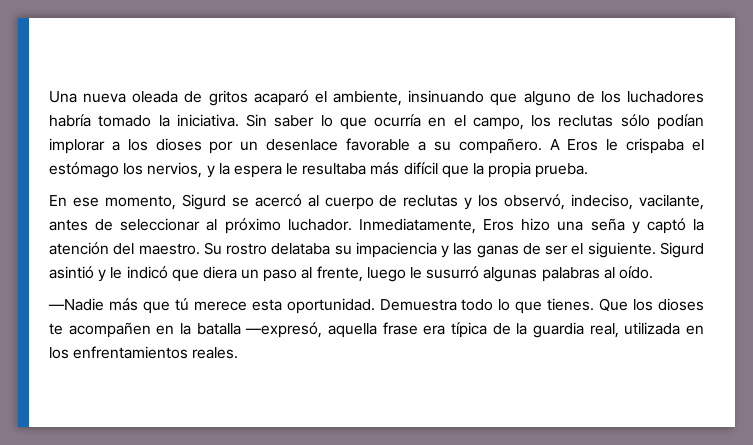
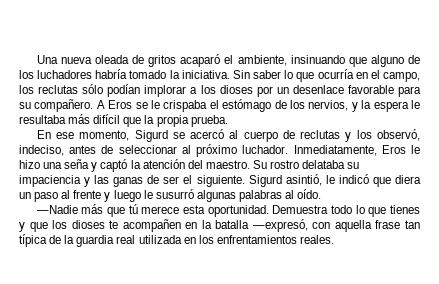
- Sin saber lo que ocurría en el campo, los reclutas sólo podían implorar a los dioses por un desenlace favorable a su compañero.
+ Sin saber lo que ocurría en el campo, los reclutas sólo podían implorar a los dioses por un desenlace favorable para su compañero.
- A Eros le crispaba el estómago los nervios, y la espera le resultaba más difícil que la propia prueba.
+ A Eros se le crispaba el estómago de los nervios, y la espera le resultaba más difícil que la propia prueba.
- En ese momento, Sigurd se acercó al cuerpo de reclutas y los observó, indeciso, vacilante, antes de seleccionar al próximo luchador.
+ En ese momento, Sigurd se acercó al cuerpo de reclutas y los observó, indeciso, antes de seleccionar al próximo luchador.
- Inmediatamente, Eros hizo una seña y captó la atención del maestro.
+ Inmediatamente, Eros le hizo una seña y captó la atención del maestro.
- Sigurd asintió y le indicó que diera un paso al frente, luego le susurró algunas palabras al oído.
+ Sigurd asintió, le indicó que diera un paso al frente y luego le susurró algunas palabras al oído.
- Demuestra todo lo que tienes. Que los dioses te acompañen en la batalla —expresó, aquella frase era típica de la guardia real, utilizada en los enfrentamientos reales.
+ Demuestra todo lo que tienes y que los dioses te acompañen en la batalla —expresó, con aquella frase tan típica de la guardia real utilizada en los enfrentamientos reales.

